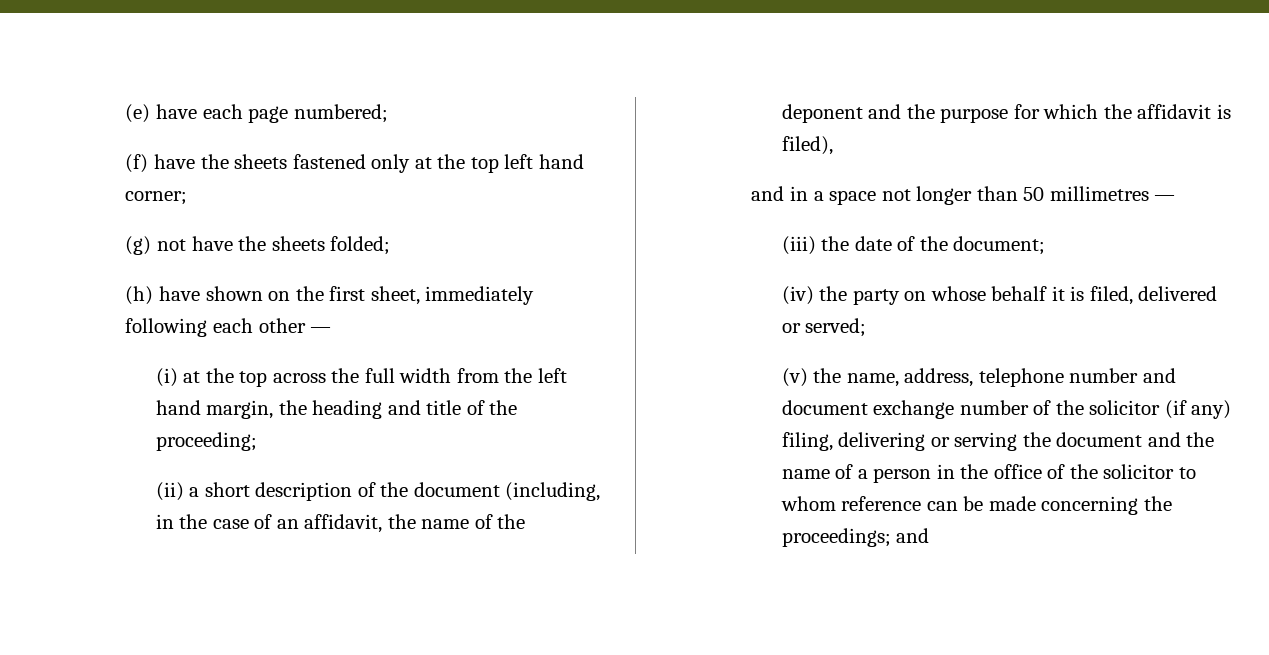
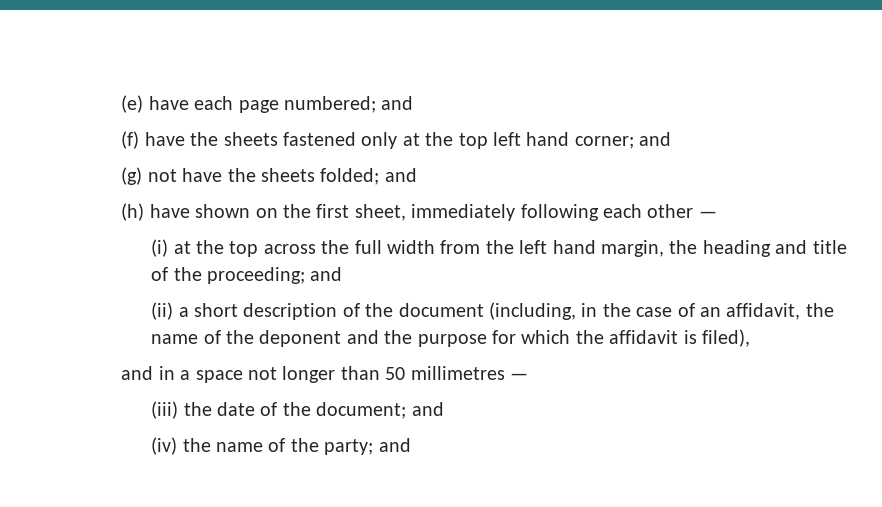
- (e) have each page numbered;
+ (e) have each page numbered; and
- (f) have the sheets fastened only at the top left hand corner;
+ (f) have the sheets fastened only at the top left hand corner; and
- (g) not have the sheets folded;
+ (g) not have the sheets folded; and
- (i) at the top across the full width from the left hand margin, the heading and title of the proceeding;
+ (i) at the top across the full width from the left hand margin, the heading and title of the proceeding; and
- (iii) the date of the document;
+ (iii) the date of the document; and
- (iv) the party on whose behalf it is filed, delivered or served;
- (v) the name, address, telephone number and document exchange number of the solicitor (if any) filing, delivering or serving the document and the name of a person in the office of the solicitor to whom reference can be made concerning the proceedings; and
+ (iv) the name of the party; and

